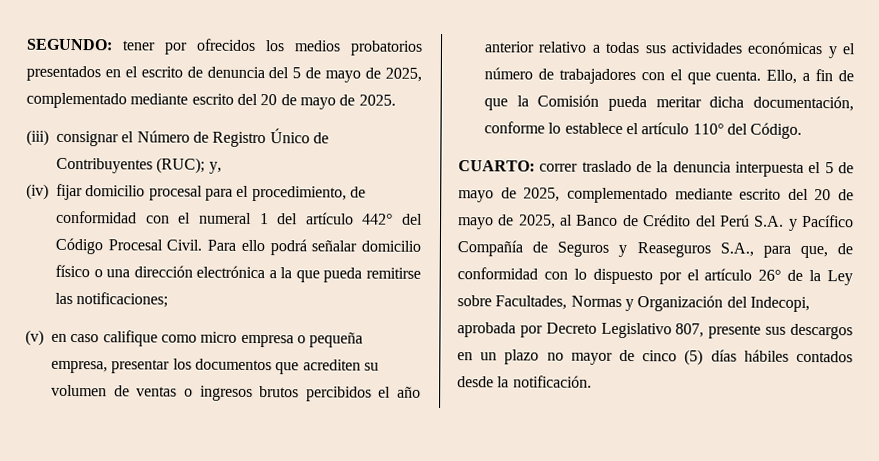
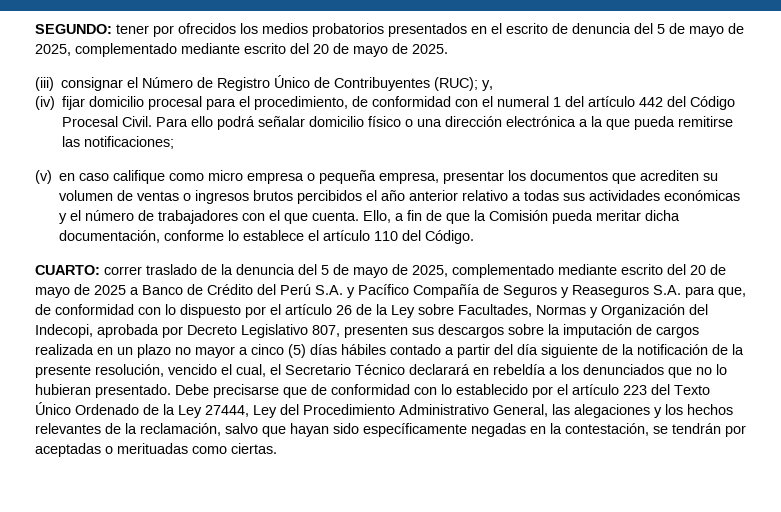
- (iv) fijar domicilio procesal para el procedimiento, de conformidad con el numeral 1 del artículo 442° del Código Procesal Civil.
+ (iv) fijar domicilio procesal para el procedimiento, de conformidad con el numeral 1 del artículo 442 del Código Procesal Civil.
- Ello, a fin de que la Comisión pueda meritar dicha documentación, conforme lo establece el artículo 110° del Código.
+ Ello, a fin de que la Comisión pueda meritar dicha documentación, conforme lo establece el artículo 110 del Código.
- correr traslado de la denuncia interpuesta el 5 de mayo de 2025, complementado mediante escrito del 20 de mayo de 2025, al Banco de Crédito del Perú S.A. y Pacífico Compañía de Seguros y Reaseguros S.A., para que, de conformidad con lo dispuesto por el artículo 26° de la Ley sobre Facultades, Normas y Organización del Indecopi, aprobada por Decreto Legislativo 807, presente sus descargos en un plazo no mayor de cinco (5) días hábiles contados desde la notificación.
+ correr traslado de la denuncia del 5 de mayo de 2025, complementado mediante escrito del 20 de mayo de 2025 a Banco de Crédito del Perú S.A. y Pacífico Compañía de Seguros y Reaseguros S.A. para que, de conformidad con lo dispuesto por el artículo 26 de la Ley sobre Facultades, Normas y Organización del Indecopi, aprobada por Decreto Legislativo 807, presenten sus descargos sobre la imputación de cargos realizada en un plazo no mayor a cinco (5) días hábiles contado a partir del día siguiente de la notificación de la presente resolución, vencido el cual, el Secretario Técnico declarará en rebeldía a los denunciados que no lo hubieran presentado. Debe precisarse que de conformidad con lo establecido por el artículo 223 del Texto Único Ordenado de la Ley 27444, Ley del Procedimiento Administrativo General, las alegaciones y los hechos relevantes de la reclamación, salvo que hayan sido específicamente negadas en la contestación, se tendrán por aceptadas o merituadas como ciertas.

